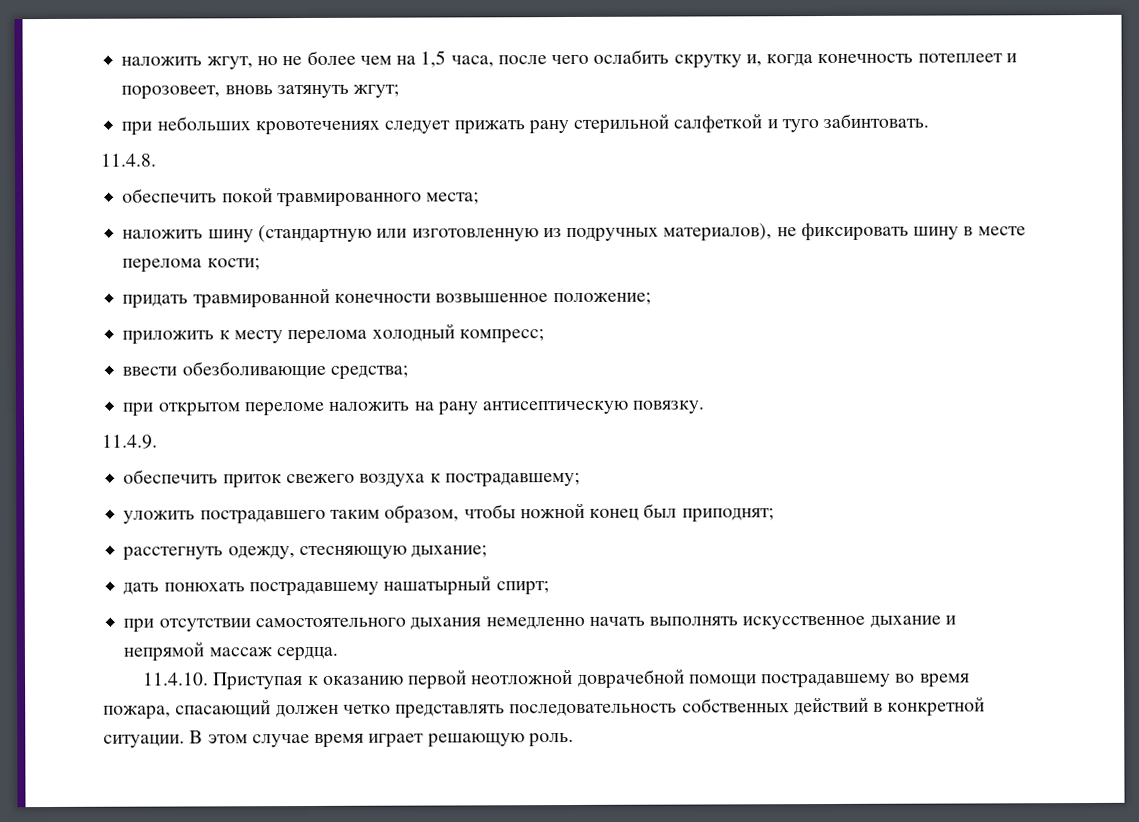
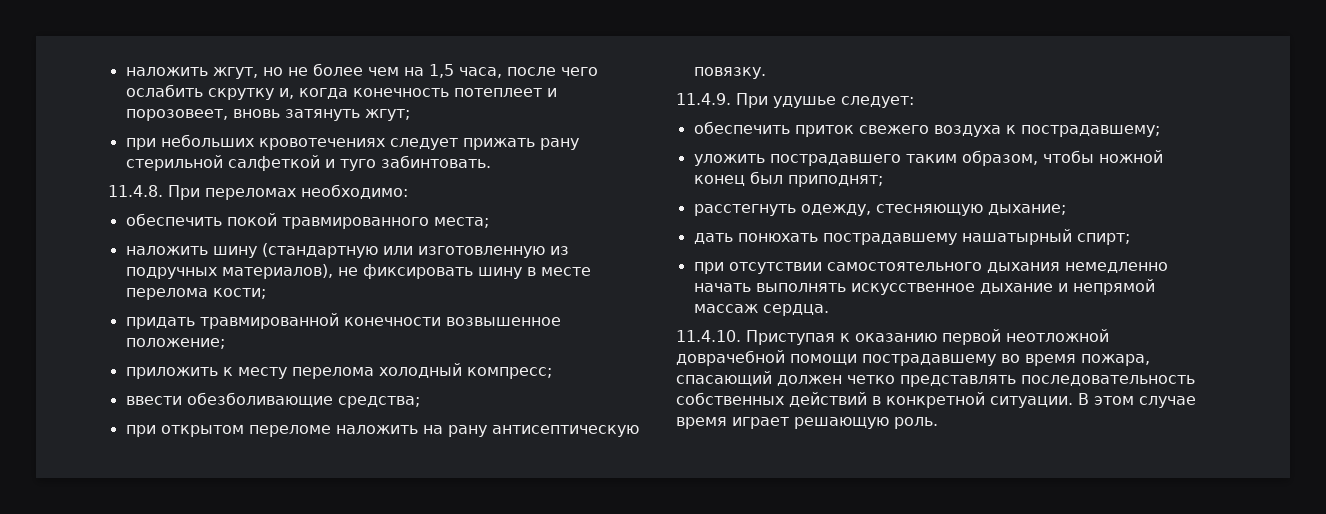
- 11.4.8.
+ 11.4.8. При переломах необходимо:
- 11.4.9.
+ 11.4.9. При удушье следует:

